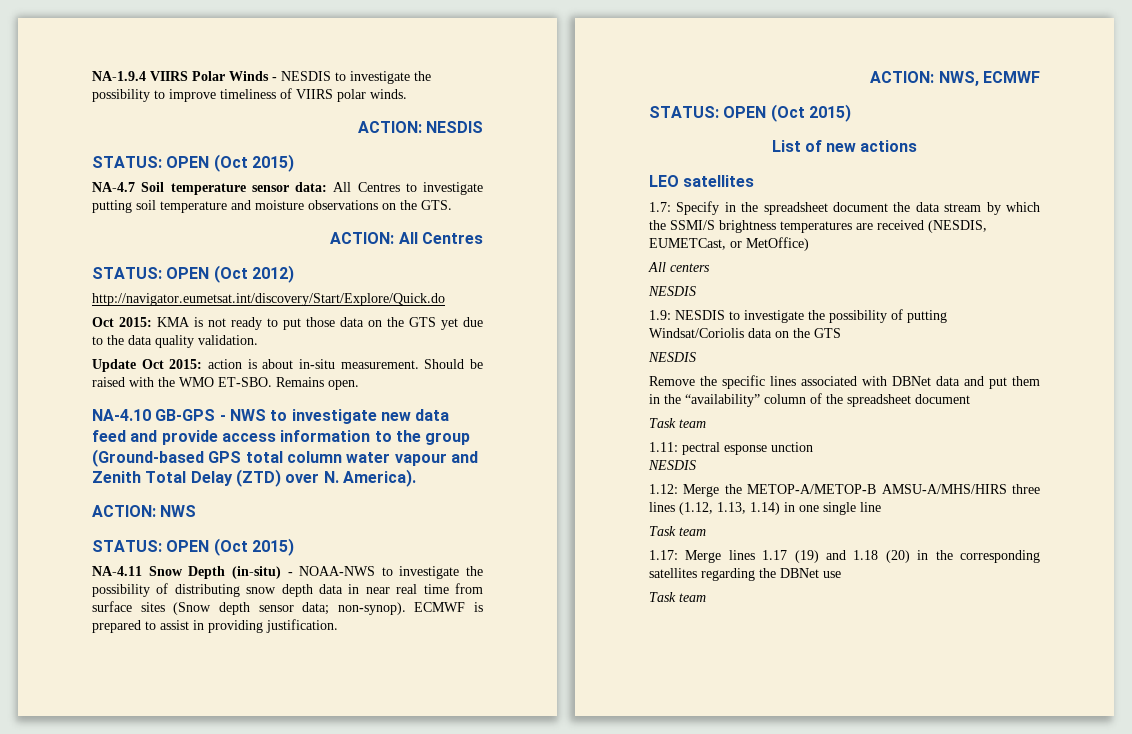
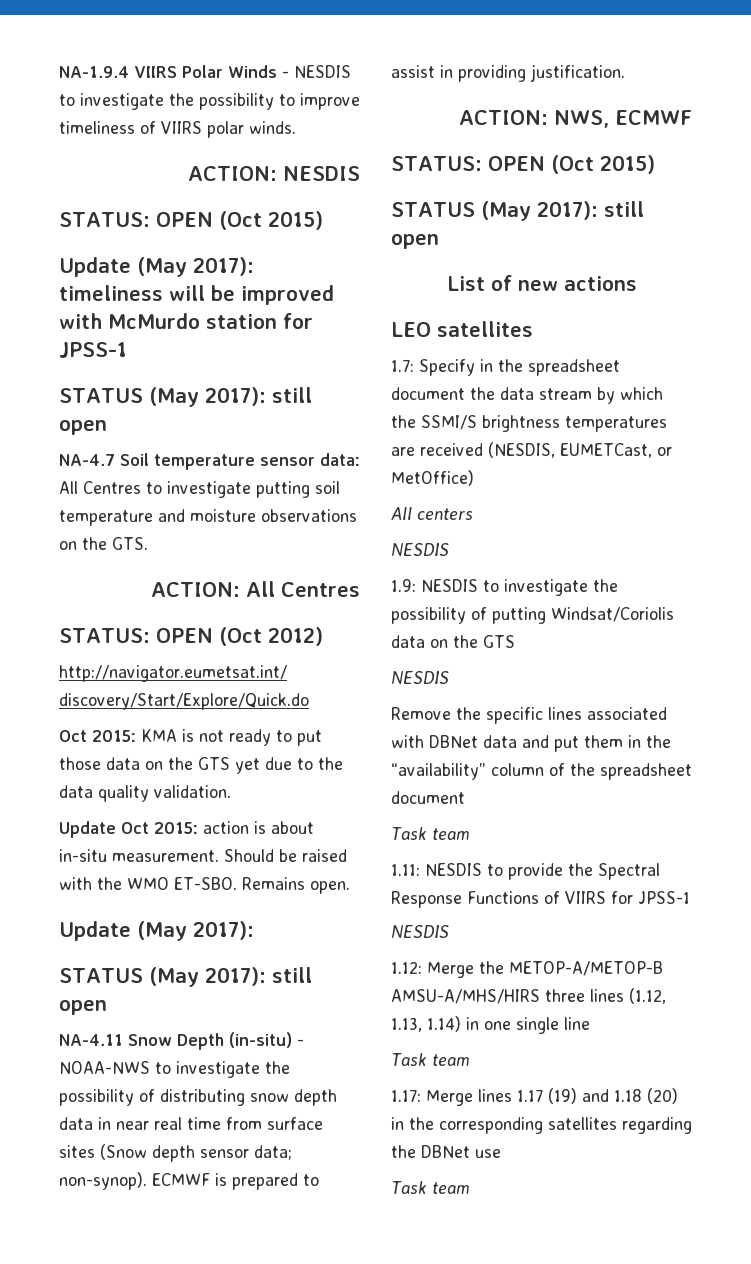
+ Update (May 2017): timeliness will be improved with McMurdo station for JPSS-1
+ STATUS (May 2017): still open
  Remains open.
- NA-4.10 GB-GPS - NWS to investigate new data feed and provide access information to the group (Ground-based GPS total column water vapour and Zenith Total Delay (ZTD) over N. America).
- ACTION: NWS
- STATUS: OPEN (Oct 2015)
+ Update (May 2017):
+ STATUS (May 2017): still open
  ACTION: NWS, ECMWF
  STATUS: OPEN (Oct 2015)
+ STATUS (May 2017): still open
- 1.11: pectral esponse unction
+ 1.11: NESDIS to provide the Spectral Response Functions of VIIRS for JPSS-1

